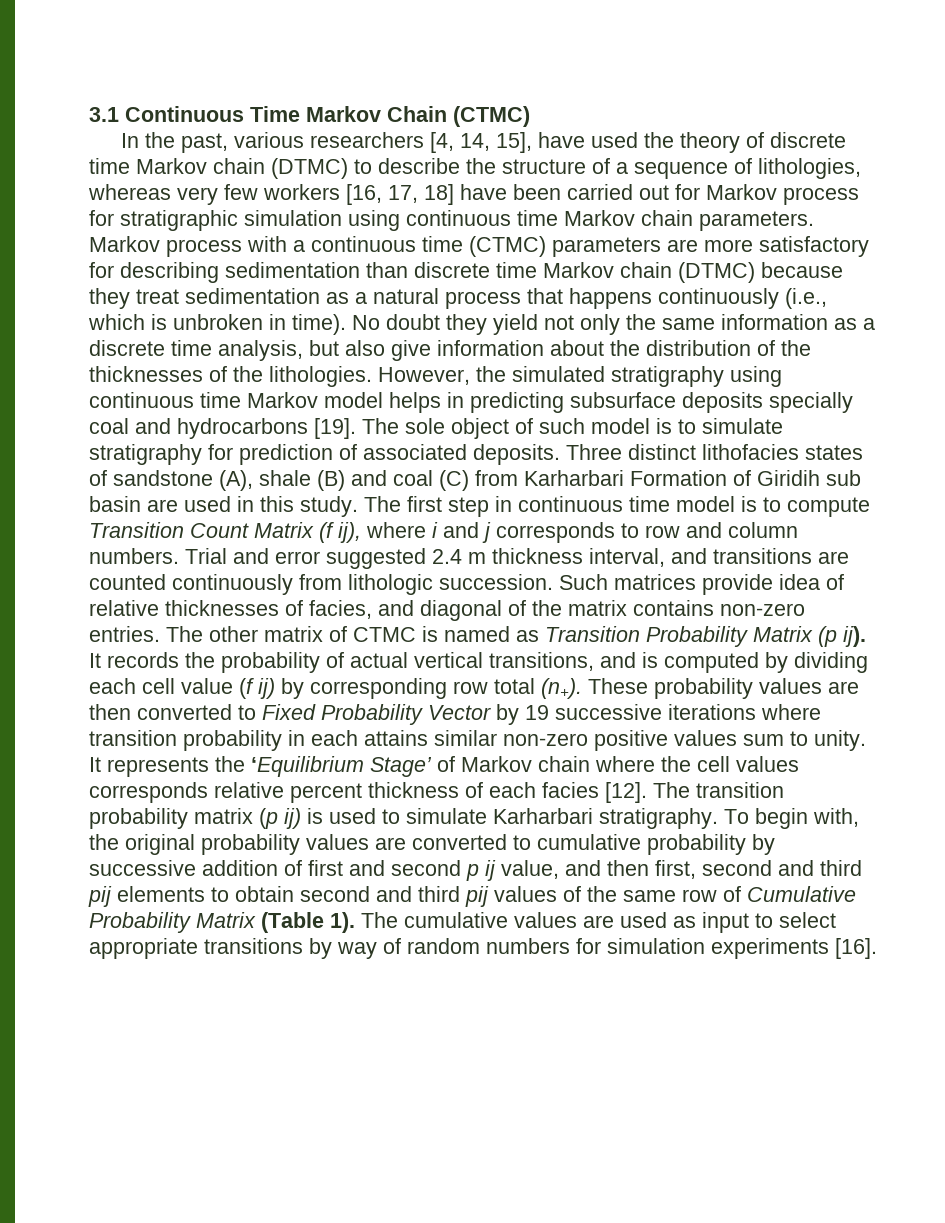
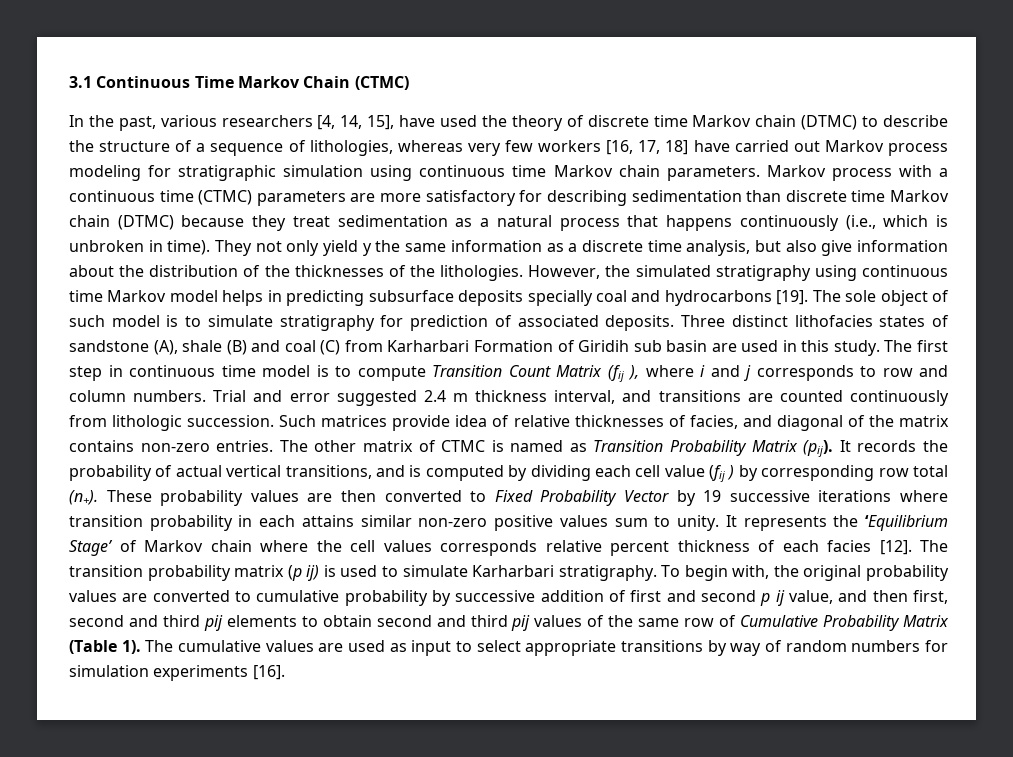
- In the past, various researchers [4, 14, 15], have used the theory of discrete time Markov chain (DTMC) to describe the structure of a sequence of lithologies, whereas very few workers [16, 17, 18] have been carried out for Markov process for stratigraphic simulation using continuous time Markov chain parameters.
+ In the past, various researchers [4, 14, 15], have used the theory of discrete time Markov chain (DTMC) to describe the structure of a sequence of lithologies, whereas very few workers [16, 17, 18] have carried out Markov process modeling for stratigraphic simulation using continuous time Markov chain parameters.
- No doubt they yield not only the same information as a discrete time analysis, but also give information about the distribution of the thicknesses of the lithologies.
+ They not only yield y the same information as a discrete time analysis, but also give information about the distribution of the thicknesses of the lithologies.
- The first step in continuous time model is to compute Transition Count Matrix (f ij), where i and j corresponds to row and column numbers.
+ The first step in continuous time model is to compute Transition Count Matrix (fij ), where i and j corresponds to row and column numbers.
- The other matrix of CTMC is named as Transition Probability Matrix (p ij).
+ The other matrix of CTMC is named as Transition Probability Matrix (pij).
- It records the probability of actual vertical transitions, and is computed by dividing each cell value (f ij) by corresponding row total (n+).
+ It records the probability of actual vertical transitions, and is computed by dividing each cell value (fij ) by corresponding row total (n+).

